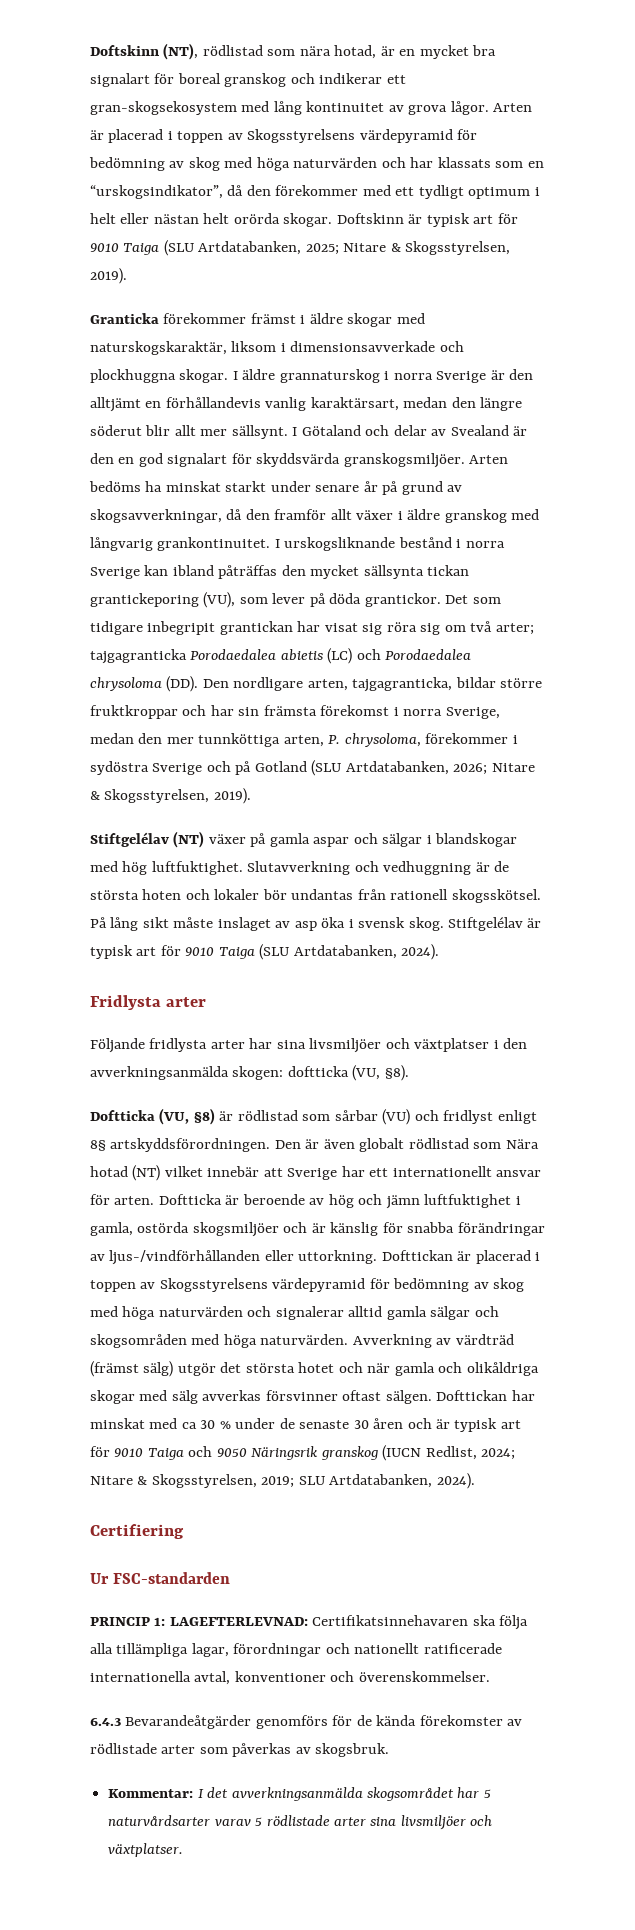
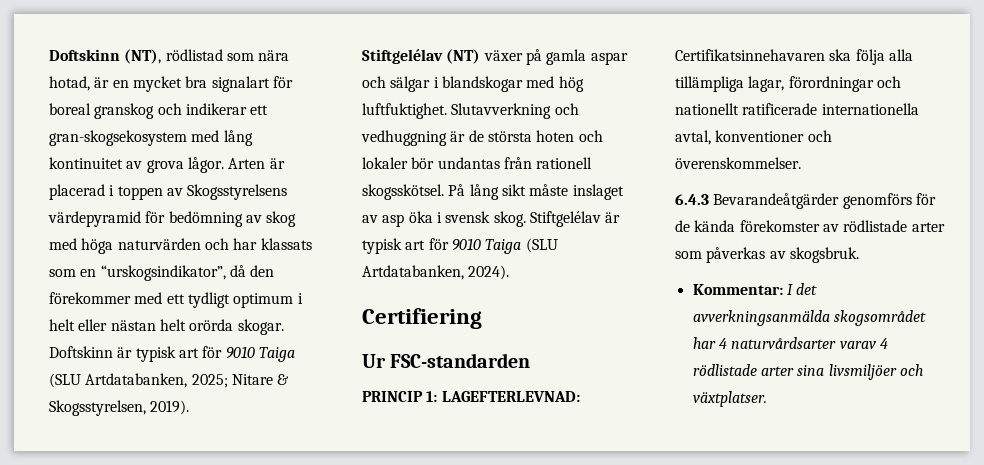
- Granticka förekommer främst i äldre skogar med naturskogskaraktär, liksom i dimensionsavverkade och plockhuggna skogar. I äldre grannaturskog i norra Sverige är den alltjämt en förhållandevis vanlig karaktärsart, medan den längre söderut blir allt mer sällsynt. I Götaland och delar av Svealand är den en god signalart för skyddsvärda granskogsmiljöer. Arten bedöms ha minskat starkt under senare år på grund av skogsavverkningar, då den framför allt växer i äldre granskog med långvarig grankontinuitet. I urskogsliknande bestånd i norra Sverige kan ibland påträffas den mycket sällsynta tickan grantickeporing (VU), som lever på döda grantickor. Det som tidigare inbegripit grantickan har visat sig röra sig om två arter; tajgagranticka Porodaedalea abietis (LC) och Porodaedalea chrysoloma (DD). Den nordligare arten, tajgagranticka, bildar större fruktkroppar och har sin främsta förekomst i norra Sverige, medan den mer tunnköttiga arten, P. chrysoloma, förekommer i sydöstra Sverige och på Gotland (SLU Artdatabanken, 2026; Nitare & Skogsstyrelsen, 2019).
- Fridlysta arter
- Följande fridlysta arter har sina livsmiljöer och växtplatser i den avverkningsanmälda skogen: doftticka (VU, §8).
- Doftticka (VU, §8) är rödlistad som sårbar (VU) och fridlyst enligt 8§ artskyddsförordningen. Den är även globalt rödlistad som Nära hotad (NT) vilket innebär att Sverige har ett internationellt ansvar för arten. Doftticka är beroende av hög och jämn luftfuktighet i gamla, ostörda skogsmiljöer och är känslig för snabba förändringar av ljus-/vindförhållanden eller uttorkning. Dofttickan är placerad i toppen av Skogsstyrelsens värdepyramid för bedömning av skog med höga naturvärden och signalerar alltid gamla sälgar och skogsområden med höga naturvärden. Avverkning av värdträd (främst sälg) utgör det största hotet och när gamla och olikåldriga skogar med sälg avverkas försvinner oftast sälgen. Dofttickan har minskat med ca 30 % under de senaste 30 åren och är typisk art för 9010 Taiga och 9050 Näringsrik granskog (IUCN Redlist, 2024; Nitare & Skogsstyrelsen, 2019; SLU Artdatabanken, 2024).
- Kommentar: I det avverkningsanmälda skogsområdet har 5 naturvårdsarter varav 5 rödlistade arter sina livsmiljöer och växtplatser.
+ Kommentar: I det avverkningsanmälda skogsområdet har 4 naturvårdsarter varav 4 rödlistade arter sina livsmiljöer och växtplatser.

